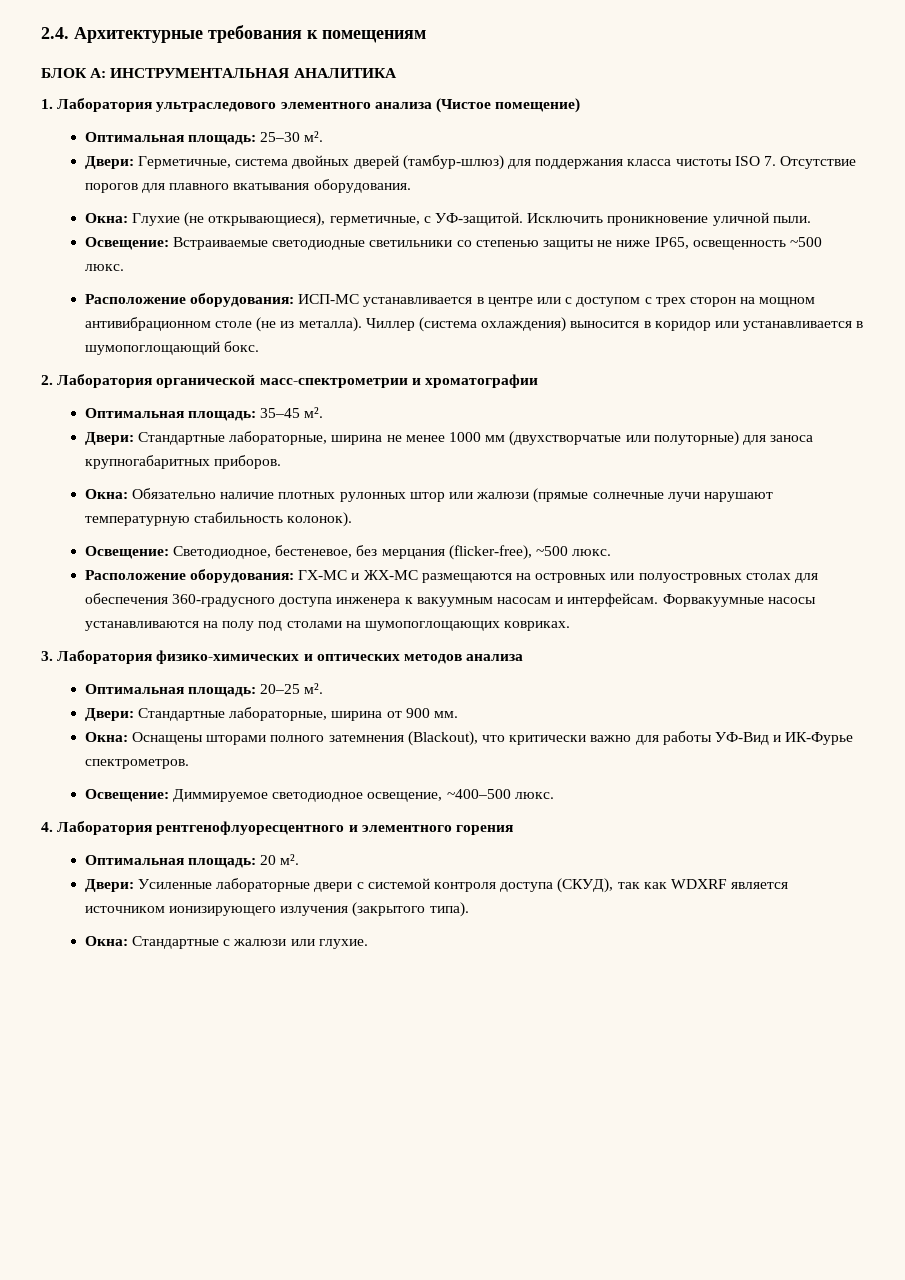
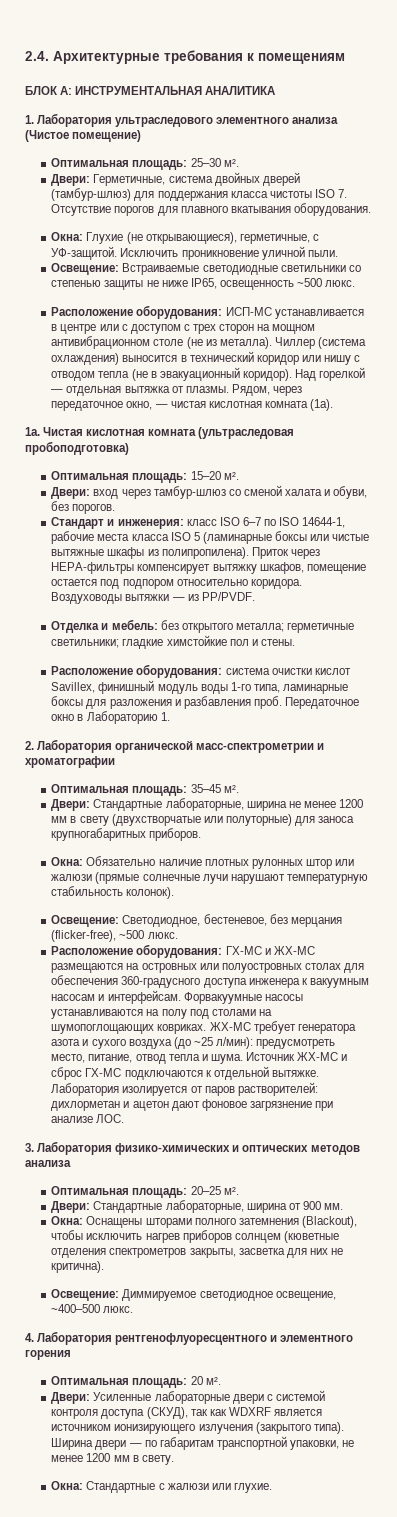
- Чиллер (система охлаждения) выносится в коридор или устанавливается в шумопоглощающий бокс.
+ Чиллер (система охлаждения) выносится в технический коридор или нишу с отводом тепла (не в эвакуационный коридор). Над горелкой — отдельная вытяжка от плазмы. Рядом, через передаточное окно, — чистая кислотная комната (1а).
+ 1а. Чистая кислотная комната (ультраследовая пробоподготовка)
+ Оптимальная площадь: 15–20 м².
+ Двери: вход через тамбур-шлюз со сменой халата и обуви, без порогов.
+ Стандарт и инженерия: класс ISO 6–7 по ISO 14644-1, рабочие места класса ISO 5 (ламинарные боксы или чистые вытяжные шкафы из полипропилена). Приток через HEPA-фильтры компенсирует вытяжку шкафов, помещение остается под подпором относительно коридора. Воздуховоды вытяжки — из PP/PVDF.
+ Отделка и мебель: без открытого металла; герметичные светильники; гладкие химстойкие пол и стены.
+ Расположение оборудования: система очистки кислот Savillex, финишный модуль воды 1-го типа, ламинарные боксы для разложения и разбавления проб. Передаточное окно в Лабораторию 1.
- Двери: Стандартные лабораторные, ширина не менее 1000 мм (двухстворчатые или полуторные) для заноса крупногабаритных приборов.
+ Двери: Стандартные лабораторные, ширина не менее 1200 мм в свету (двухстворчатые или полуторные) для заноса крупногабаритных приборов.
+ ЖХ-МС требует генератора азота и сухого воздуха (до ~25 л/мин): предусмотреть место, питание, отвод тепла и шума. Источник ЖХ-МС и сброс ГХ-МС подключаются к отдельной вытяжке. Лаборатория изолируется от паров растворителей: дихлорметан и ацетон дают фоновое загрязнение при анализе ЛОС.
- Окна: Оснащены шторами полного затемнения (Blackout), что критически важно для работы УФ-Вид и ИК-Фурье спектрометров.
+ Окна: Оснащены шторами полного затемнения (Blackout), чтобы исключить нагрев приборов солнцем (кюветные отделения спектрометров закрыты, засветка для них не критична).
+ Ширина двери — по габаритам транспортной упаковки, не менее 1200 мм в свету.

